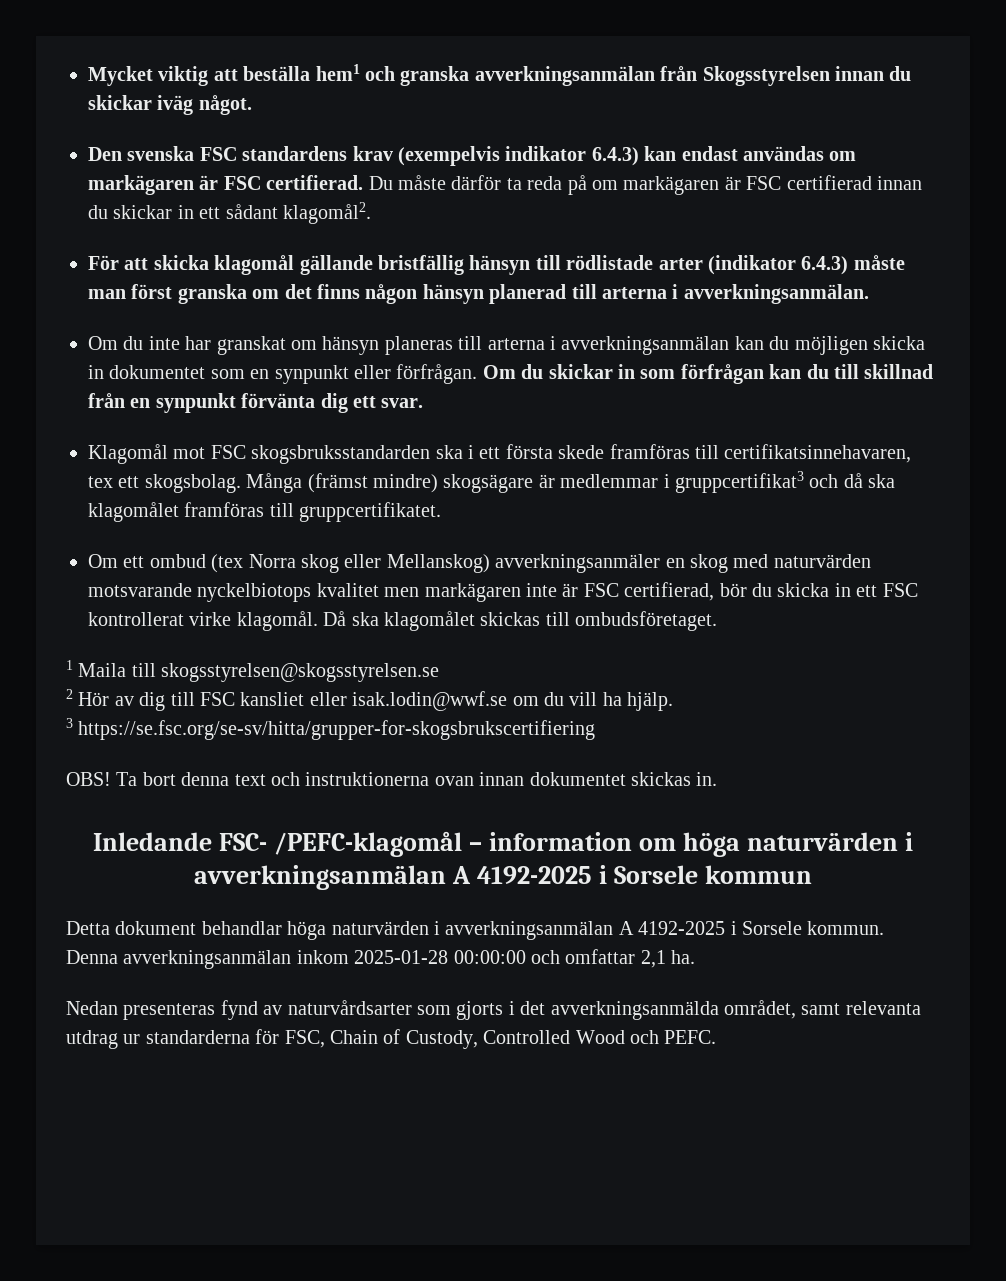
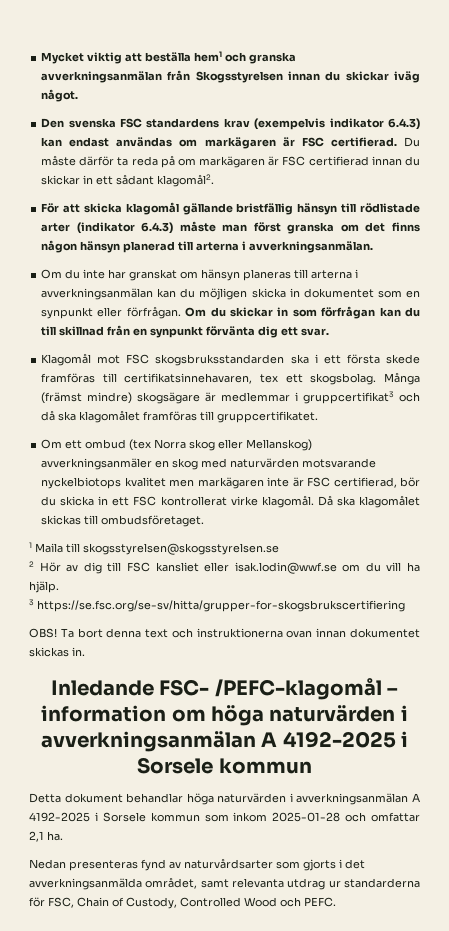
- Detta dokument behandlar höga naturvärden i avverkningsanmälan A 4192-2025 i Sorsele kommun. Denna avverkningsanmälan inkom 2025-01-28 00:00:00 och omfattar 2,1 ha.
+ Detta dokument behandlar höga naturvärden i avverkningsanmälan A 4192-2025 i Sorsele kommun som inkom 2025-01-28 och omfattar 2,1 ha.

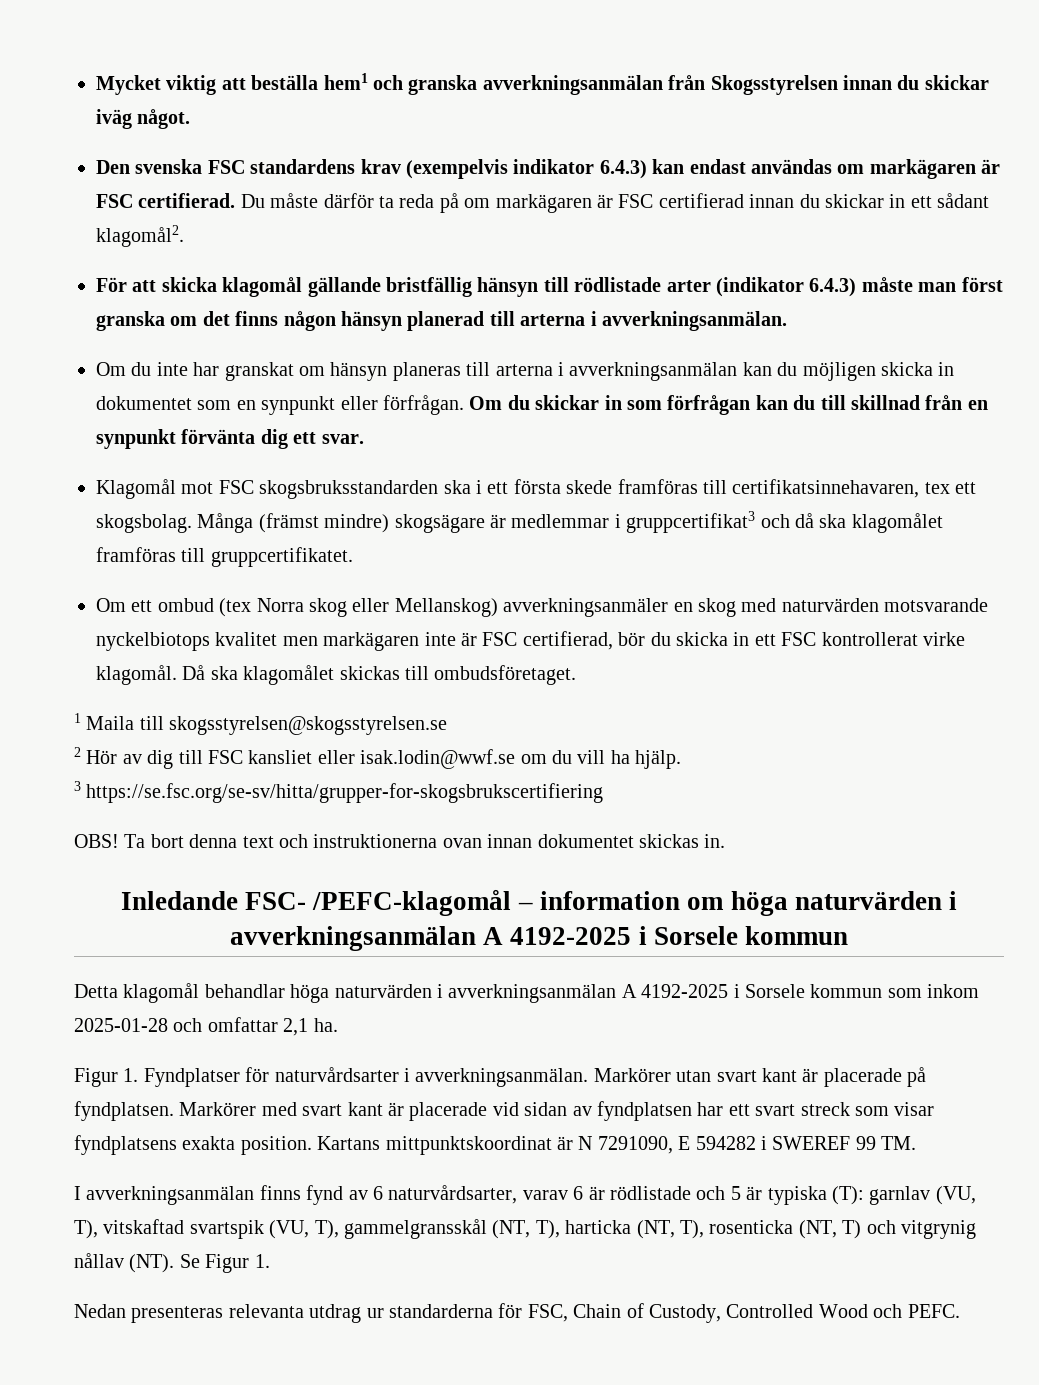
- Detta dokument behandlar höga naturvärden i avverkningsanmälan A 4192-2025 i Sorsele kommun som inkom 2025-01-28 och omfattar 2,1 ha.
+ Detta klagomål behandlar höga naturvärden i avverkningsanmälan A 4192-2025 i Sorsele kommun som inkom 2025-01-28 och omfattar 2,1 ha.
- Nedan presenteras fynd av naturvårdsarter som gjorts i det avverkningsanmälda området, samt relevanta utdrag ur standarderna för FSC, Chain of Custody, Controlled Wood och PEFC.
+ Figur 1. Fyndplatser för naturvårdsarter i avverkningsanmälan. Markörer utan svart kant är placerade på fyndplatsen. Markörer med svart kant är placerade vid sidan av fyndplatsen har ett svart streck som visar fyndplatsens exakta position. Kartans mittpunktskoordinat är N 7291090, E 594282 i SWEREF 99 TM.
+ I avverkningsanmälan finns fynd av 6 naturvårdsarter, varav 6 är rödlistade och 5 är typiska (T): garnlav (VU, T), vitskaftad svartspik (VU, T), gammelgransskål (NT, T), harticka (NT, T), rosenticka (NT, T) och vitgrynig nållav (NT). Se Figur 1.
+ Nedan presenteras relevanta utdrag ur standarderna för FSC, Chain of Custody, Controlled Wood och PEFC.

